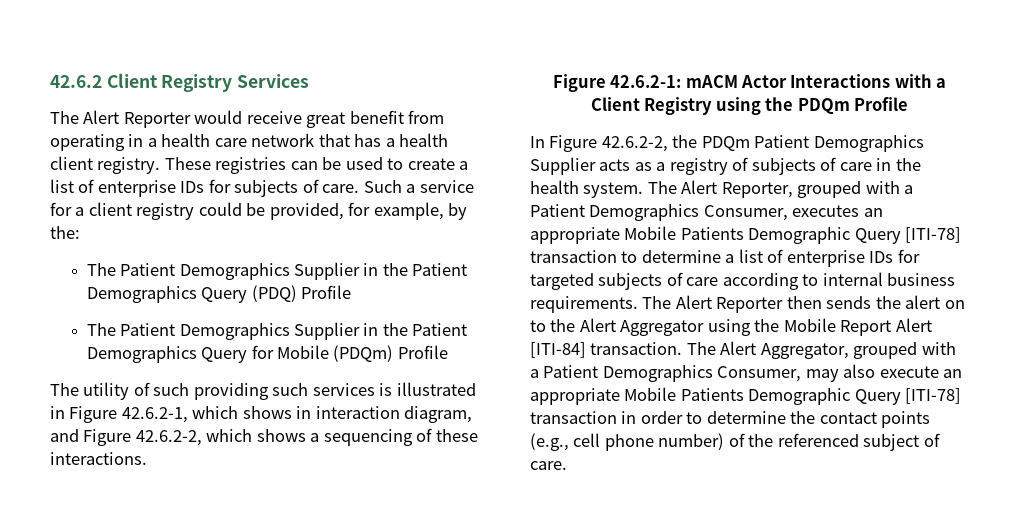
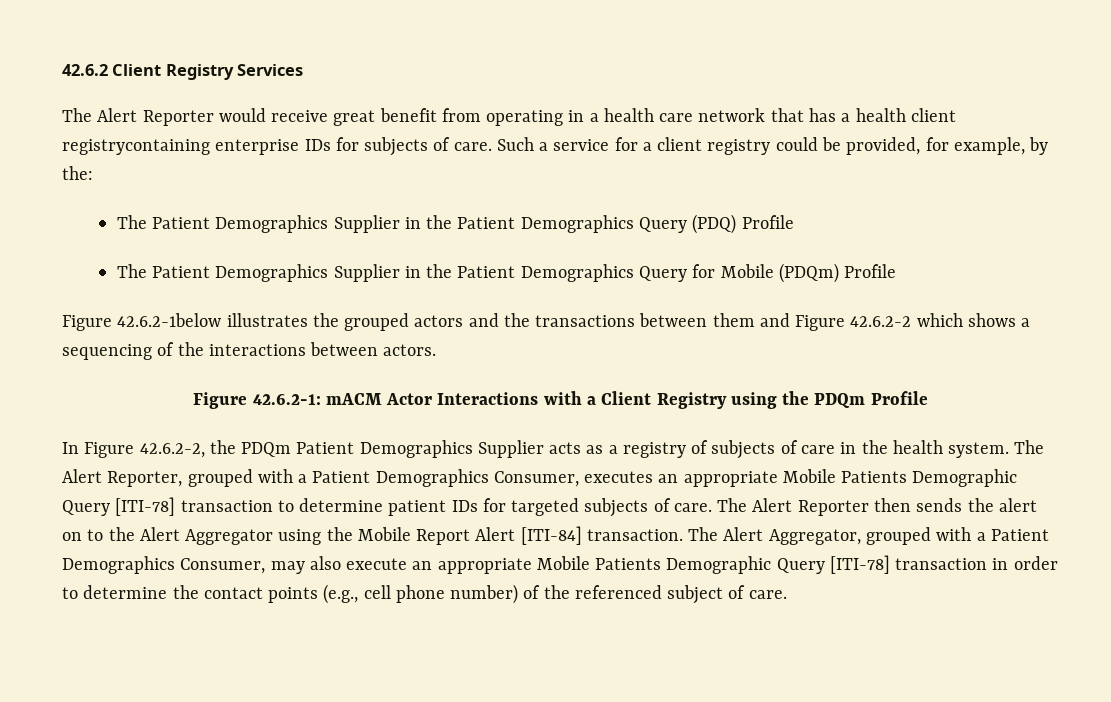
- The Alert Reporter would receive great benefit from operating in a health care network that has a health client registry. These registries can be used to create a list of enterprise IDs for subjects of care.
+ The Alert Reporter would receive great benefit from operating in a health care network that has a health client registrycontaining enterprise IDs for subjects of care.
- The utility of such providing such services is illustrated in Figure 42.6.2-1, which shows in interaction diagram, and Figure 42.6.2-2, which shows a sequencing of these interactions.
+ Figure 42.6.2-1below illustrates the grouped actors and the transactions between them and Figure 42.6.2-2 which shows a sequencing of the interactions between actors.
- The Alert Reporter, grouped with a Patient Demographics Consumer, executes an appropriate Mobile Patients Demographic Query [ITI-78] transaction to determine a list of enterprise IDs for targeted subjects of care according to internal business requirements.
+ The Alert Reporter, grouped with a Patient Demographics Consumer, executes an appropriate Mobile Patients Demographic Query [ITI-78] transaction to determine patient IDs for targeted subjects of care.

